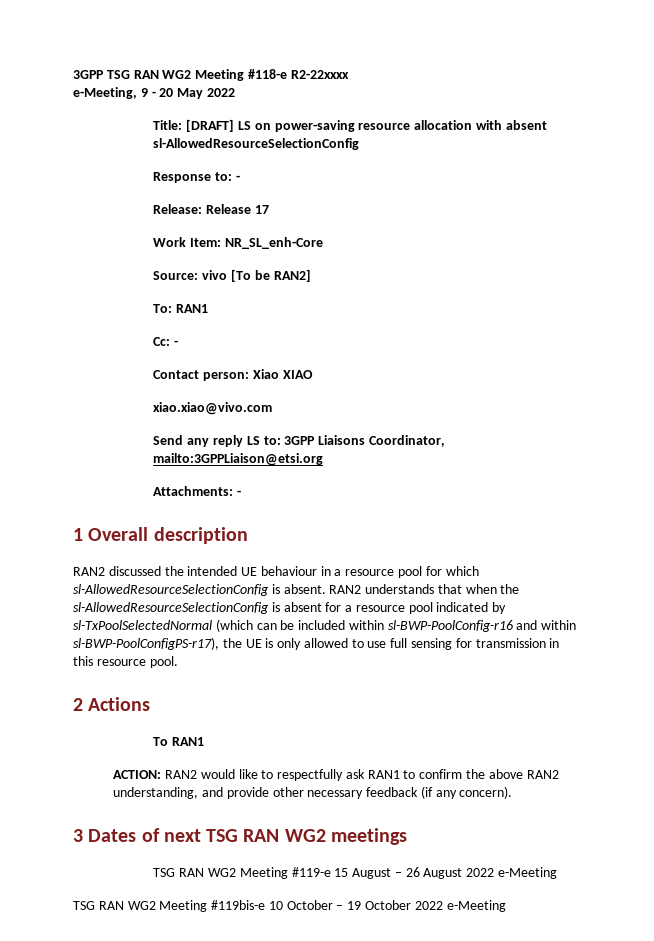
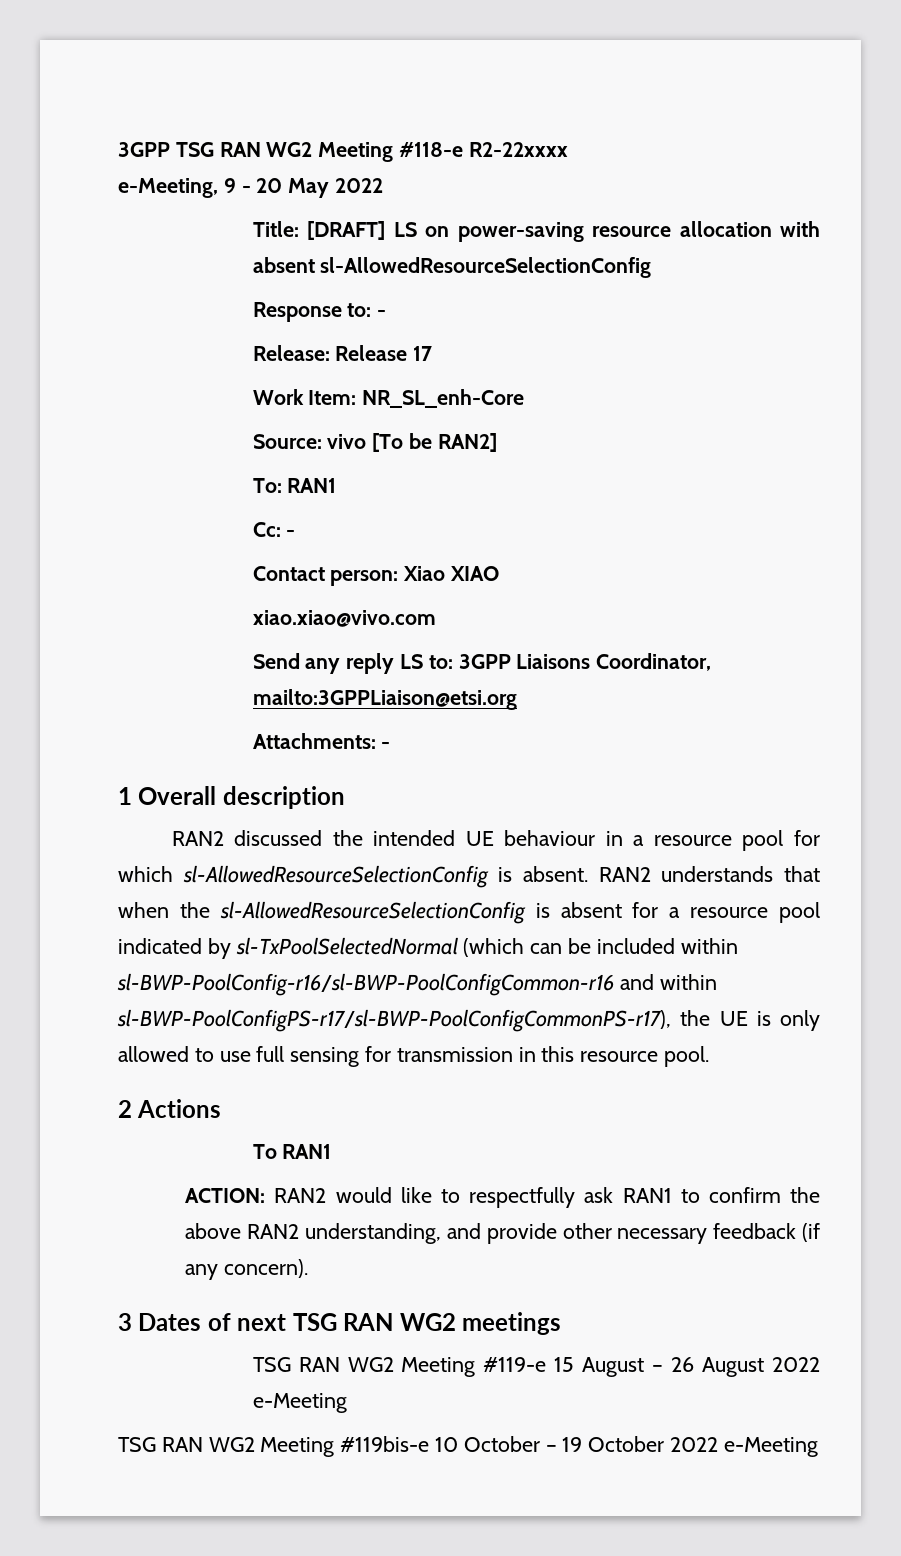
- RAN2 understands that when the sl-AllowedResourceSelectionConfig is absent for a resource pool indicated by sl-TxPoolSelectedNormal (which can be included within sl-BWP-PoolConfig-r16 and within sl-BWP-PoolConfigPS-r17), the UE is only allowed to use full sensing for transmission in this resource pool.
+ RAN2 understands that when the sl-AllowedResourceSelectionConfig is absent for a resource pool indicated by sl-TxPoolSelectedNormal (which can be included within sl-BWP-PoolConfig-r16/sl-BWP-PoolConfigCommon-r16 and within sl-BWP-PoolConfigPS-r17/sl-BWP-PoolConfigCommonPS-r17), the UE is only allowed to use full sensing for transmission in this resource pool.

